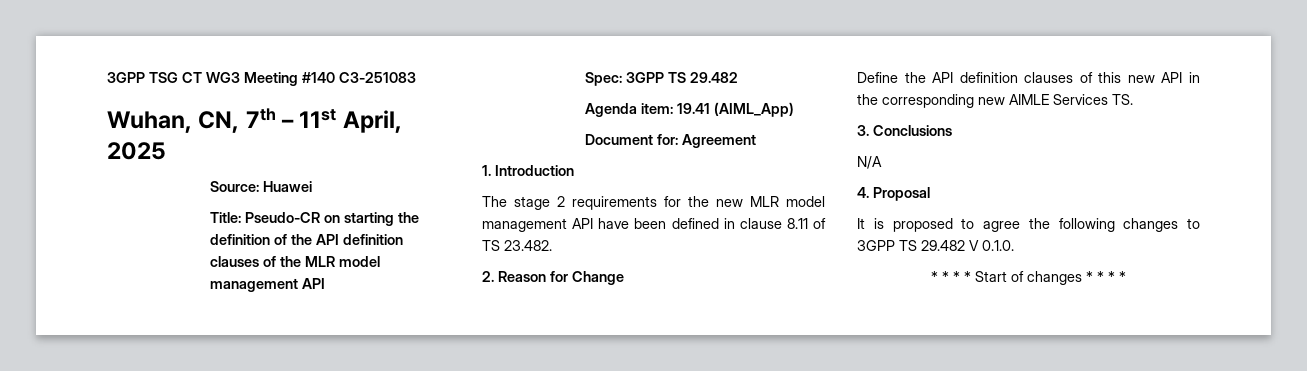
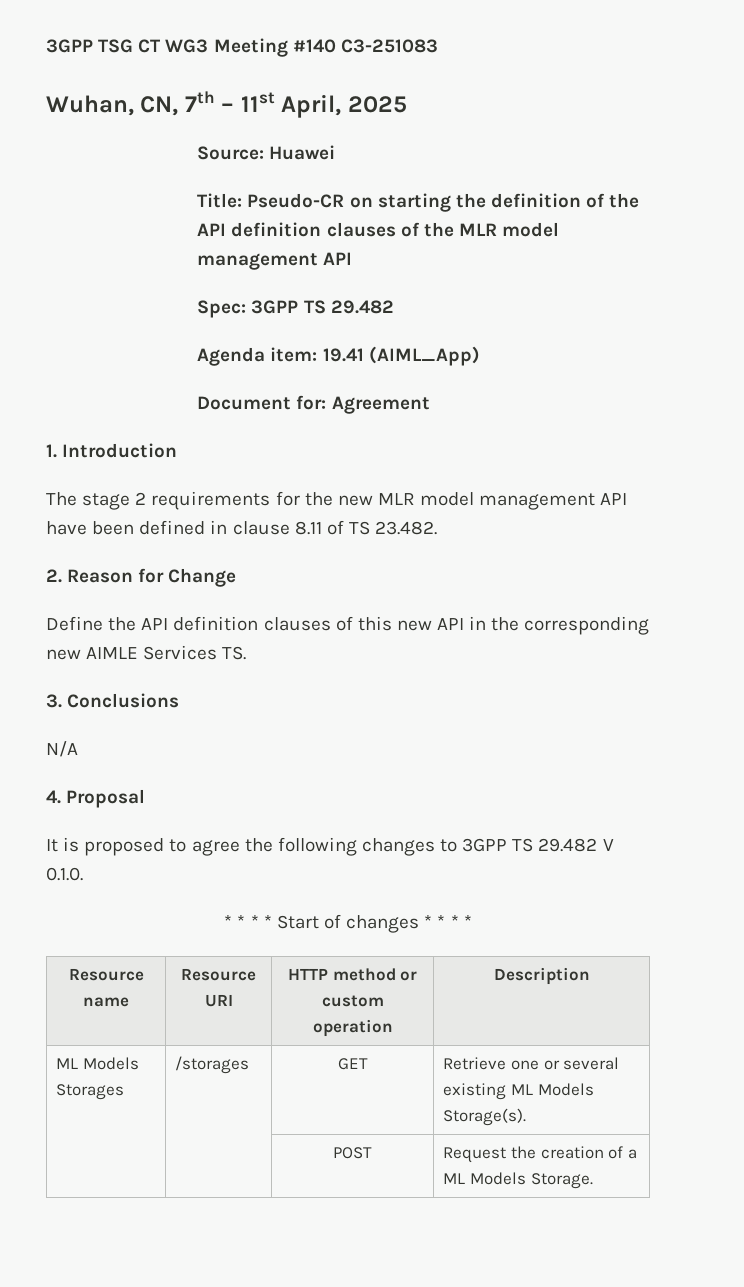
+ Resource name | Resource URI | HTTP method or custom operation | Description
+ ML Models Storages | /storages | GET | Retrieve one or several existing ML Models Storage(s).
+ | | POST | Request the creation of a ML Models Storage.

